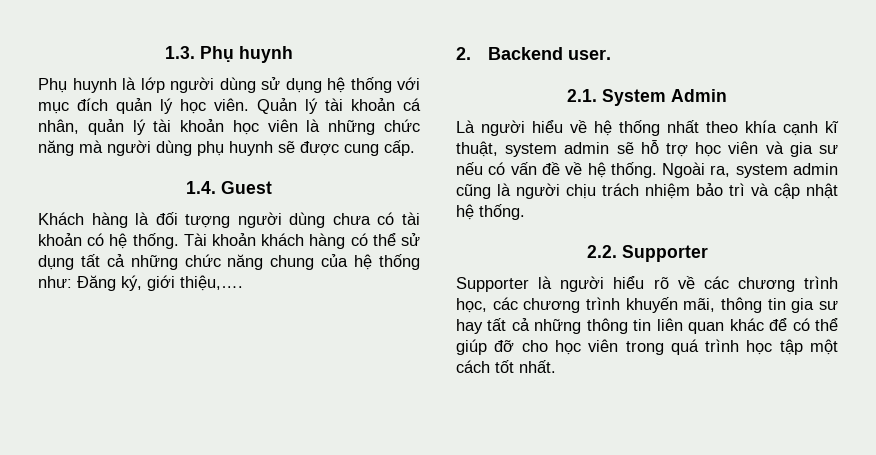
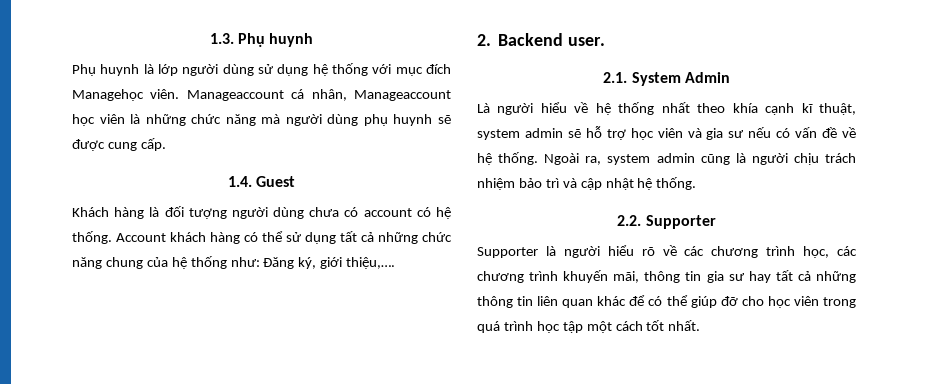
- Phụ huynh là lớp người dùng sử dụng hệ thống với mục đích quản lý học viên. Quản lý tài khoản cá nhân, quản lý tài khoản học viên là những chức năng mà người dùng phụ huynh sẽ được cung cấp.
+ Phụ huynh là lớp người dùng sử dụng hệ thống với mục đích Managehọc viên. Manageaccount cá nhân, Manageaccount học viên là những chức năng mà người dùng phụ huynh sẽ được cung cấp.
- Khách hàng là đối tượng người dùng chưa có tài khoản có hệ thống.
+ Khách hàng là đối tượng người dùng chưa có account có hệ thống.
- Tài khoản khách hàng có thể sử dụng tất cả những chức năng chung của hệ thống như: Đăng ký, giới thiệu,….
+ Account khách hàng có thể sử dụng tất cả những chức năng chung của hệ thống như: Đăng ký, giới thiệu,….

